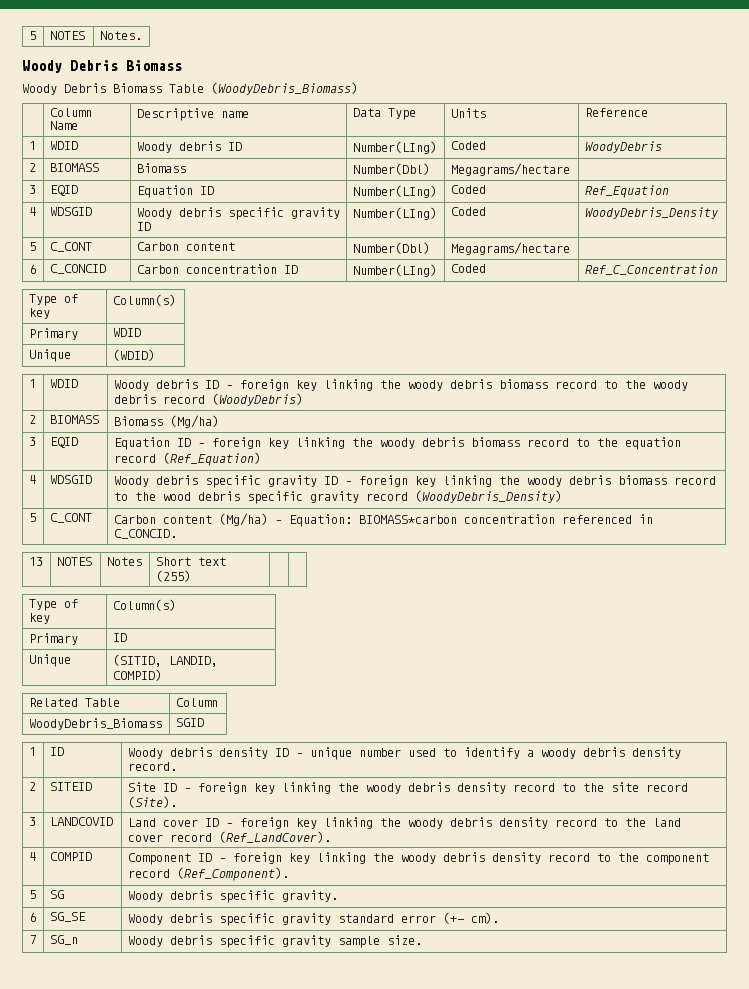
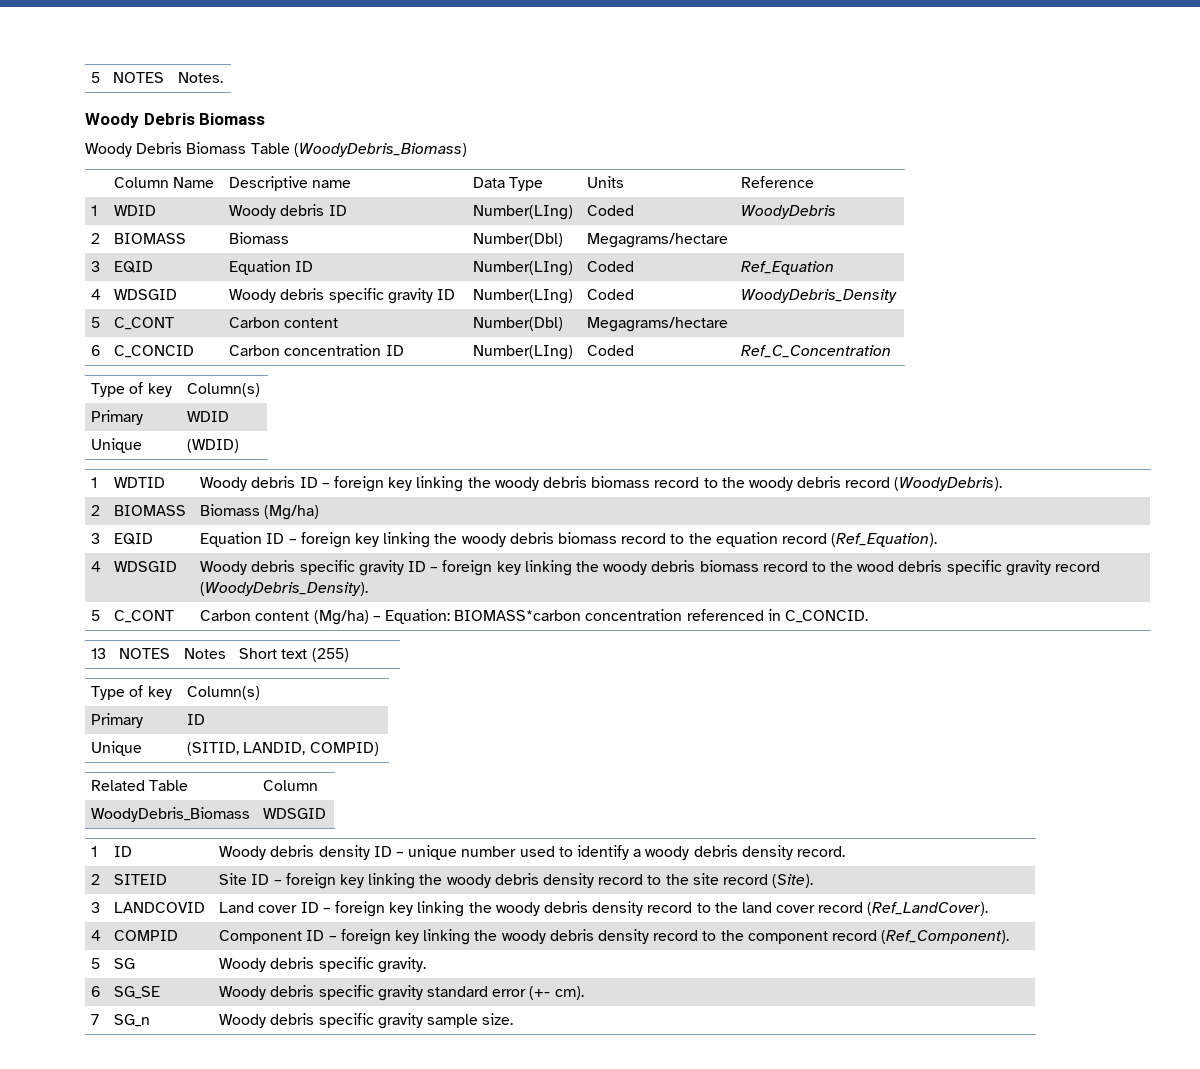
- 1 | WDID | Woody debris ID – foreign key linking the woody debris biomass record to the woody debris record (WoodyDebris)
+ 1 | WDTID | Woody debris ID – foreign key linking the woody debris biomass record to the woody debris record (WoodyDebris).
- 3 | EQID | Equation ID – foreign key linking the woody debris biomass record to the equation record (Ref_Equation)
+ 3 | EQID | Equation ID – foreign key linking the woody debris biomass record to the equation record (Ref_Equation).
- 4 | WDSGID | Woody debris specific gravity ID – foreign key linking the woody debris biomass record to the wood debris specific gravity record (WoodyDebris_Density)
+ 4 | WDSGID | Woody debris specific gravity ID – foreign key linking the woody debris biomass record to the wood debris specific gravity record (WoodyDebris_Density).
- WoodyDebris_Biomass | SGID
+ WoodyDebris_Biomass | WDSGID

